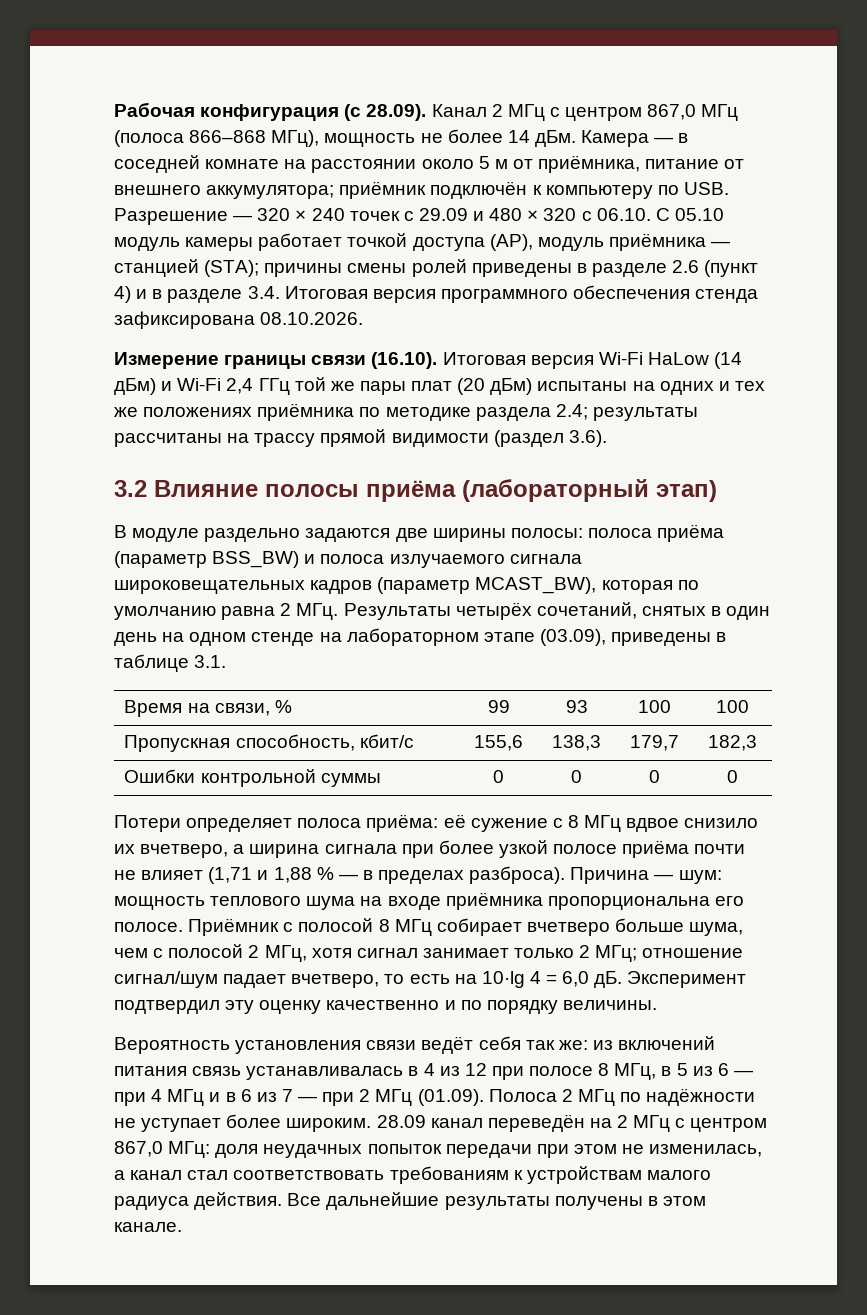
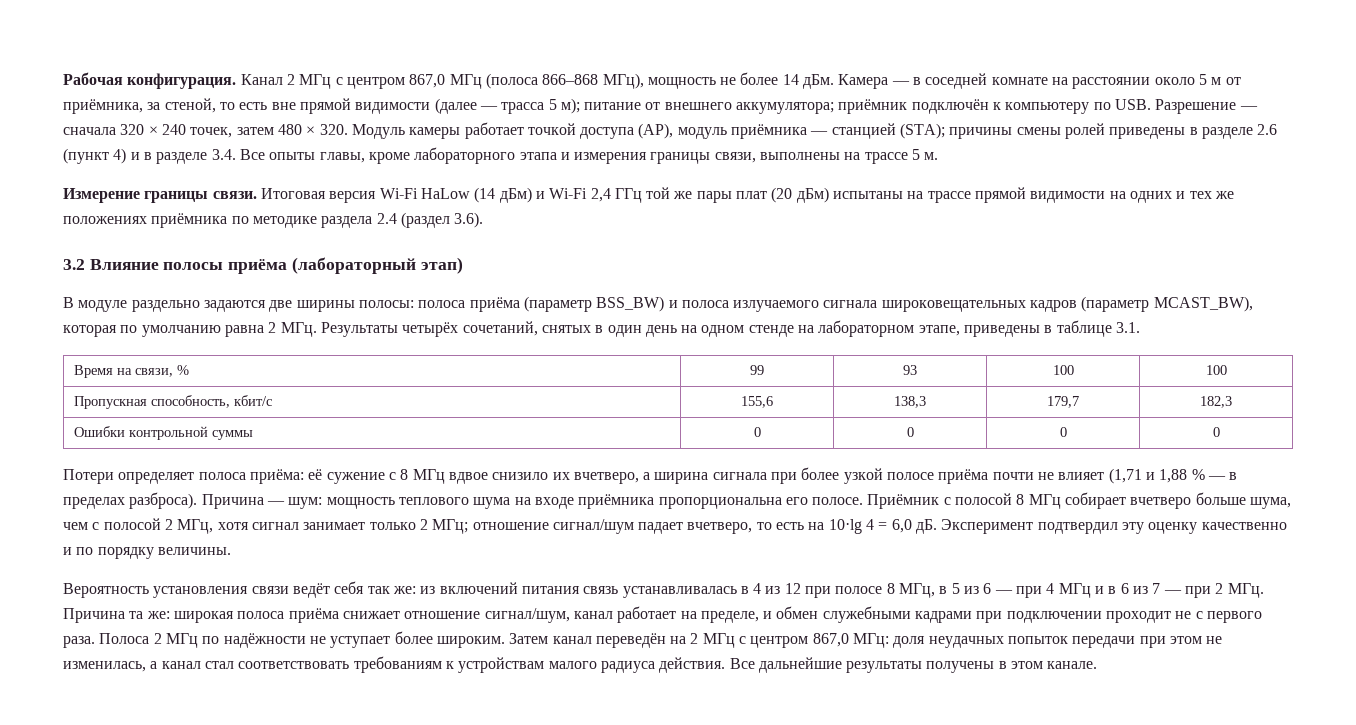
- Рабочая конфигурация (с 28.09). Канал 2 МГц с центром 867,0 МГц (полоса 866–868 МГц), мощность не более 14 дБм.
+ Рабочая конфигурация. Канал 2 МГц с центром 867,0 МГц (полоса 866–868 МГц), мощность не более 14 дБм.
- Камера — в соседней комнате на расстоянии около 5 м от приёмника, питание от внешнего аккумулятора; приёмник подключён к компьютеру по USB. Разрешение — 320 × 240 точек с 29.09 и 480 × 320 с 06.10. С 05.10 модуль камеры работает точкой доступа (AP), модуль приёмника — станцией (STA); причины смены ролей приведены в разделе 2.6 (пункт 4) и в разделе 3.4. Итоговая версия программного обеспечения стенда зафиксирована 08.10.2026.
+ Камера — в соседней комнате на расстоянии около 5 м от приёмника, за стеной, то есть вне прямой видимости (далее — трасса 5 м); питание от внешнего аккумулятора; приёмник подключён к компьютеру по USB. Разрешение — сначала 320 × 240 точек, затем 480 × 320. Модуль камеры работает точкой доступа (AP), модуль приёмника — станцией (STA); причины смены ролей приведены в разделе 2.6 (пункт 4) и в разделе 3.4. Все опыты главы, кроме лабораторного этапа и измерения границы связи, выполнены на трассе 5 м.
- Измерение границы связи (16.10). Итоговая версия Wi-Fi HaLow (14 дБм) и Wi-Fi 2,4 ГГц той же пары плат (20 дБм) испытаны на одних и тех же положениях приёмника по методике раздела 2.4; результаты рассчитаны на трассу прямой видимости (раздел 3.6).
+ Измерение границы связи. Итоговая версия Wi-Fi HaLow (14 дБм) и Wi-Fi 2,4 ГГц той же пары плат (20 дБм) испытаны на трассе прямой видимости на одних и тех же положениях приёмника по методике раздела 2.4 (раздел 3.6).
- В модуле раздельно задаются две ширины полосы: полоса приёма (параметр BSS_BW) и полоса излучаемого сигнала широковещательных кадров (параметр MCAST_BW), которая по умолчанию равна 2 МГц. Результаты четырёх сочетаний, снятых в один день на одном стенде на лабораторном этапе (03.09), приведены в таблице 3.1.
+ В модуле раздельно задаются две ширины полосы: полоса приёма (параметр BSS_BW) и полоса излучаемого сигнала широковещательных кадров (параметр MCAST_BW), которая по умолчанию равна 2 МГц. Результаты четырёх сочетаний, снятых в один день на одном стенде на лабораторном этапе, приведены в таблице 3.1.
- Вероятность установления связи ведёт себя так же: из включений питания связь устанавливалась в 4 из 12 при полосе 8 МГц, в 5 из 6 — при 4 МГц и в 6 из 7 — при 2 МГц (01.09). Полоса 2 МГц по надёжности не уступает более широким.
+ Вероятность установления связи ведёт себя так же: из включений питания связь устанавливалась в 4 из 12 при полосе 8 МГц, в 5 из 6 — при 4 МГц и в 6 из 7 — при 2 МГц. Причина та же: широкая полоса приёма снижает отношение сигнал/шум, канал работает на пределе, и обмен служебными кадрами при подключении проходит не с первого раза. Полоса 2 МГц по надёжности не уступает более широким.
- 28.09 канал переведён на 2 МГц с центром 867,0 МГц: доля неудачных попыток передачи при этом не изменилась, а канал стал соответствовать требованиям к устройствам малого радиуса действия.
+ Затем канал переведён на 2 МГц с центром 867,0 МГц: доля неудачных попыток передачи при этом не изменилась, а канал стал соответствовать требованиям к устройствам малого радиуса действия.

